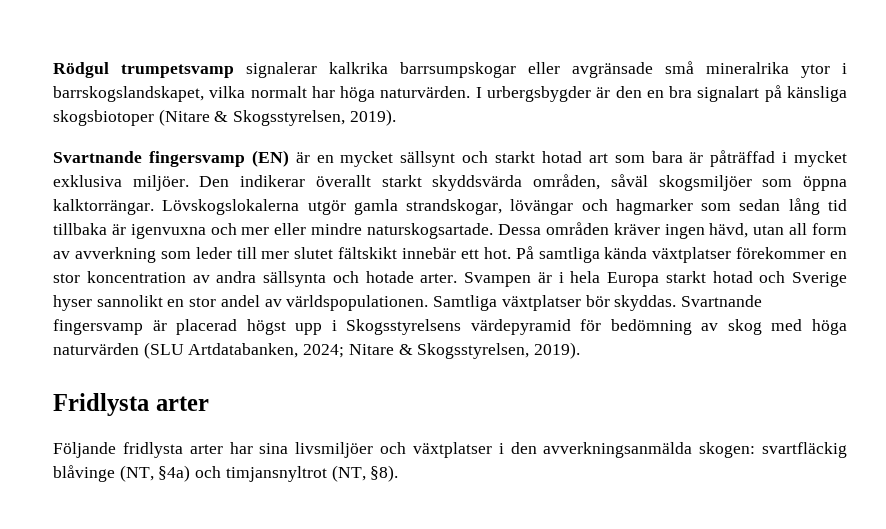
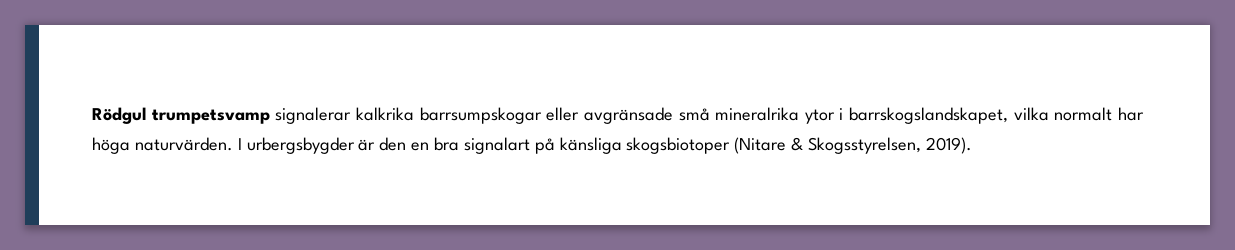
- Svartnande fingersvamp (EN) är en mycket sällsynt och starkt hotad art som bara är påträffad i mycket exklusiva miljöer. Den indikerar överallt starkt skyddsvärda områden, såväl skogsmiljöer som öppna kalktorrängar. Lövskogslokalerna utgör gamla strandskogar, lövängar och hagmarker som sedan lång tid tillbaka är igenvuxna och mer eller mindre naturskogsartade. Dessa områden kräver ingen hävd, utan all form av avverkning som leder till mer slutet fältskikt innebär ett hot. På samtliga kända växtplatser förekommer en stor koncentration av andra sällsynta och hotade arter. Svampen är i hela Europa starkt hotad och Sverige hyser sannolikt en stor andel av världspopulationen. Samtliga växtplatser bör skyddas. Svartnande fingersvamp är placerad högst upp i Skogsstyrelsens värdepyramid för bedömning av skog med höga naturvärden (SLU Artdatabanken, 2024; Nitare & Skogsstyrelsen, 2019).
- Fridlysta arter
- Följande fridlysta arter har sina livsmiljöer och växtplatser i den avverkningsanmälda skogen: svartfläckig blåvinge (NT, §4a) och timjansnyltrot (NT, §8).

